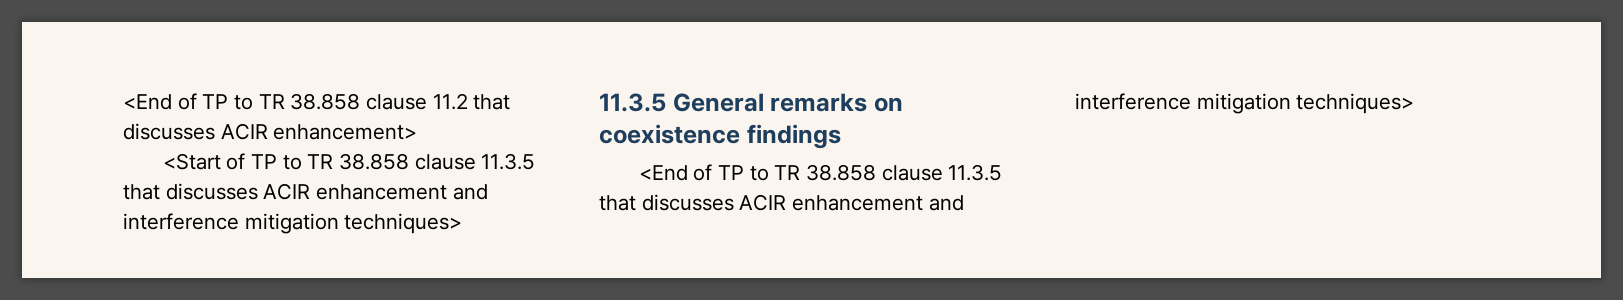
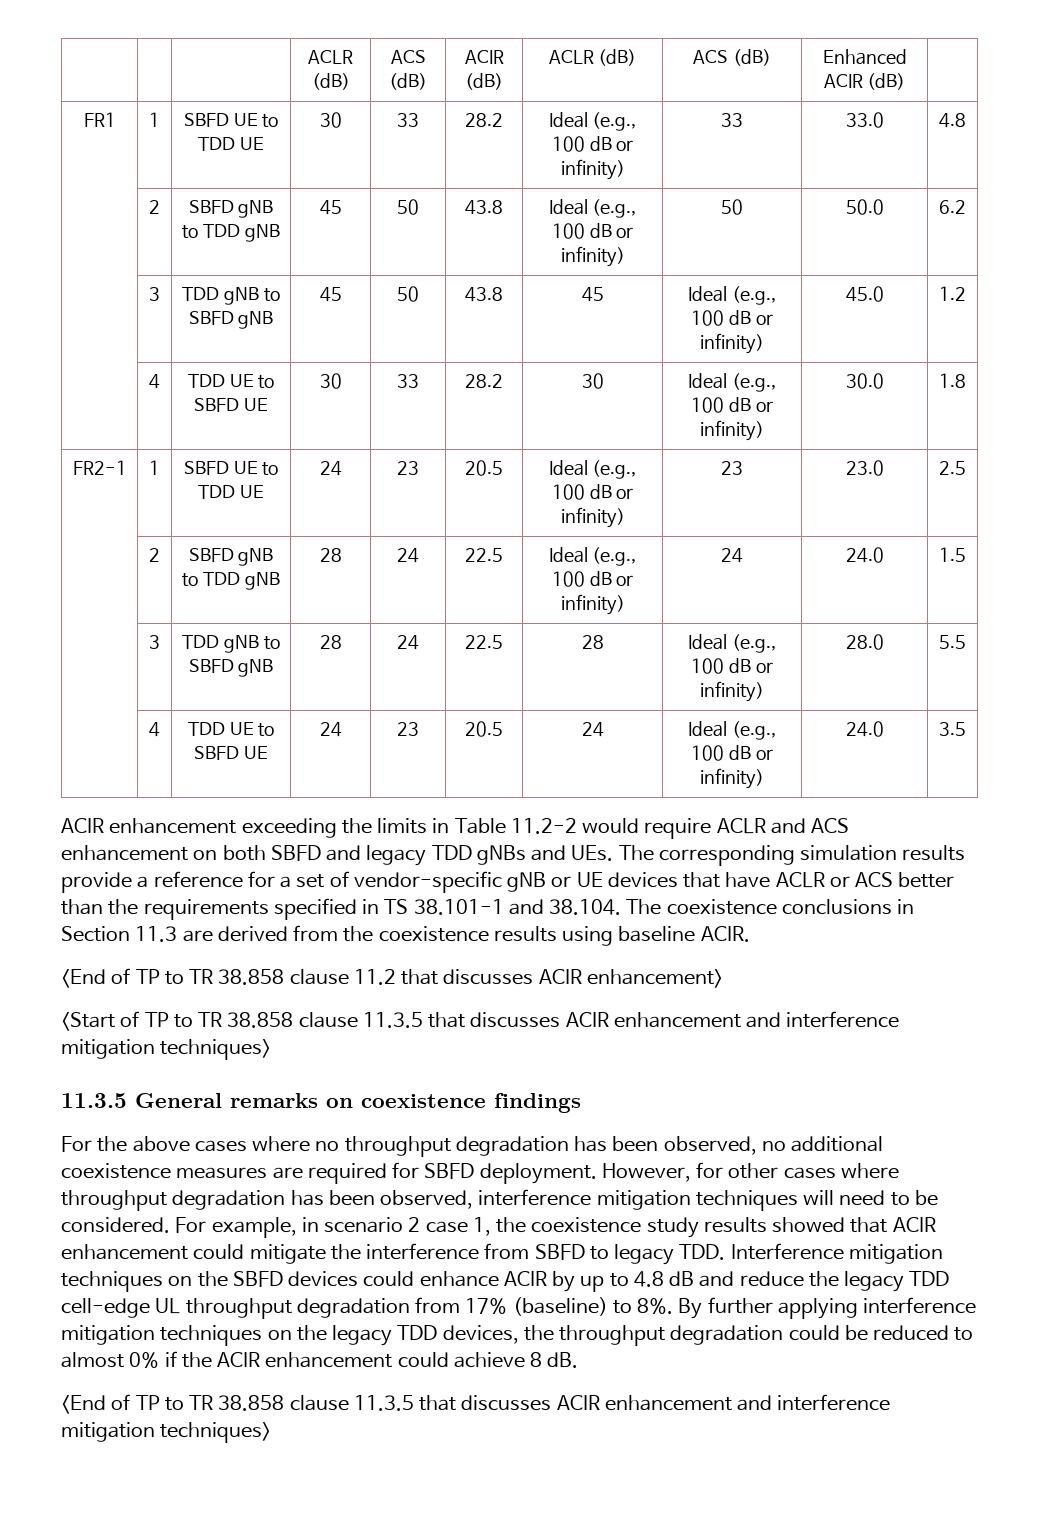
+ | | | ACLR (dB) | ACS (dB) | ACIR (dB) | ACLR (dB) | ACS (dB) | Enhanced ACIR (dB) |
+ FR1 | 1 | SBFD UE to TDD UE | 30 | 33 | 28.2 | Ideal (e.g., 100 dB or infinity) | 33 | 33.0 | 4.8
+ | 2 | SBFD gNB to TDD gNB | 45 | 50 | 43.8 | Ideal (e.g., 100 dB or infinity) | 50 | 50.0 | 6.2
+ | 3 | TDD gNB to SBFD gNB | 45 | 50 | 43.8 | 45 | Ideal (e.g., 100 dB or infinity) | 45.0 | 1.2
+ | 4 | TDD UE to SBFD UE | 30 | 33 | 28.2 | 30 | Ideal (e.g., 100 dB or infinity) | 30.0 | 1.8
+ FR2-1 | 1 | SBFD UE to TDD UE | 24 | 23 | 20.5 | Ideal (e.g., 100 dB or infinity) | 23 | 23.0 | 2.5
+ | 2 | SBFD gNB to TDD gNB | 28 | 24 | 22.5 | Ideal (e.g., 100 dB or infinity) | 24 | 24.0 | 1.5
+ | 3 | TDD gNB to SBFD gNB | 28 | 24 | 22.5 | 28 | Ideal (e.g., 100 dB or infinity) | 28.0 | 5.5
+ | 4 | TDD UE to SBFD UE | 24 | 23 | 20.5 | 24 | Ideal (e.g., 100 dB or infinity) | 24.0 | 3.5
+ ACIR enhancement exceeding the limits in Table 11.2-2 would require ACLR and ACS enhancement on both SBFD and legacy TDD gNBs and UEs. The corresponding simulation results provide a reference for a set of vendor-specific gNB or UE devices that have ACLR or ACS better than the requirements specified in TS 38.101-1 and 38.104. The coexistence conclusions in Section 11.3 are derived from the coexistence results using baseline ACIR.
+ For the above cases where no throughput degradation has been observed, no additional coexistence measures are required for SBFD deployment. However, for other cases where throughput degradation has been observed, interference mitigation techniques will need to be considered. For example, in scenario 2 case 1, the coexistence study results showed that ACIR enhancement could mitigate the interference from SBFD to legacy TDD. Interference mitigation techniques on the SBFD devices could enhance ACIR by up to 4.8 dB and reduce the legacy TDD cell-edge UL throughput degradation from 17% (baseline) to 8%. By further applying interference mitigation techniques on the legacy TDD devices, the throughput degradation could be reduced to almost 0% if the ACIR enhancement could achieve 8 dB.

